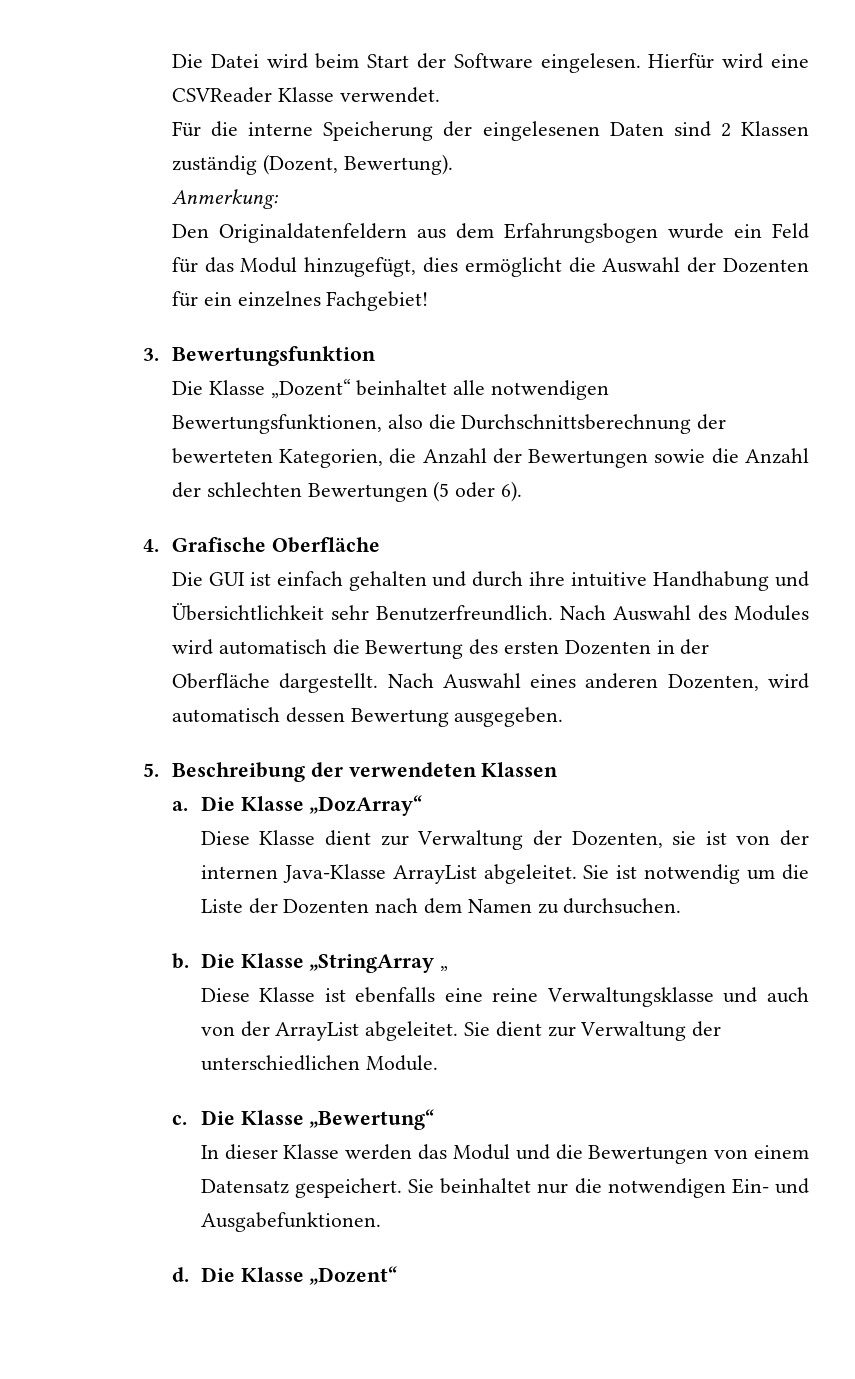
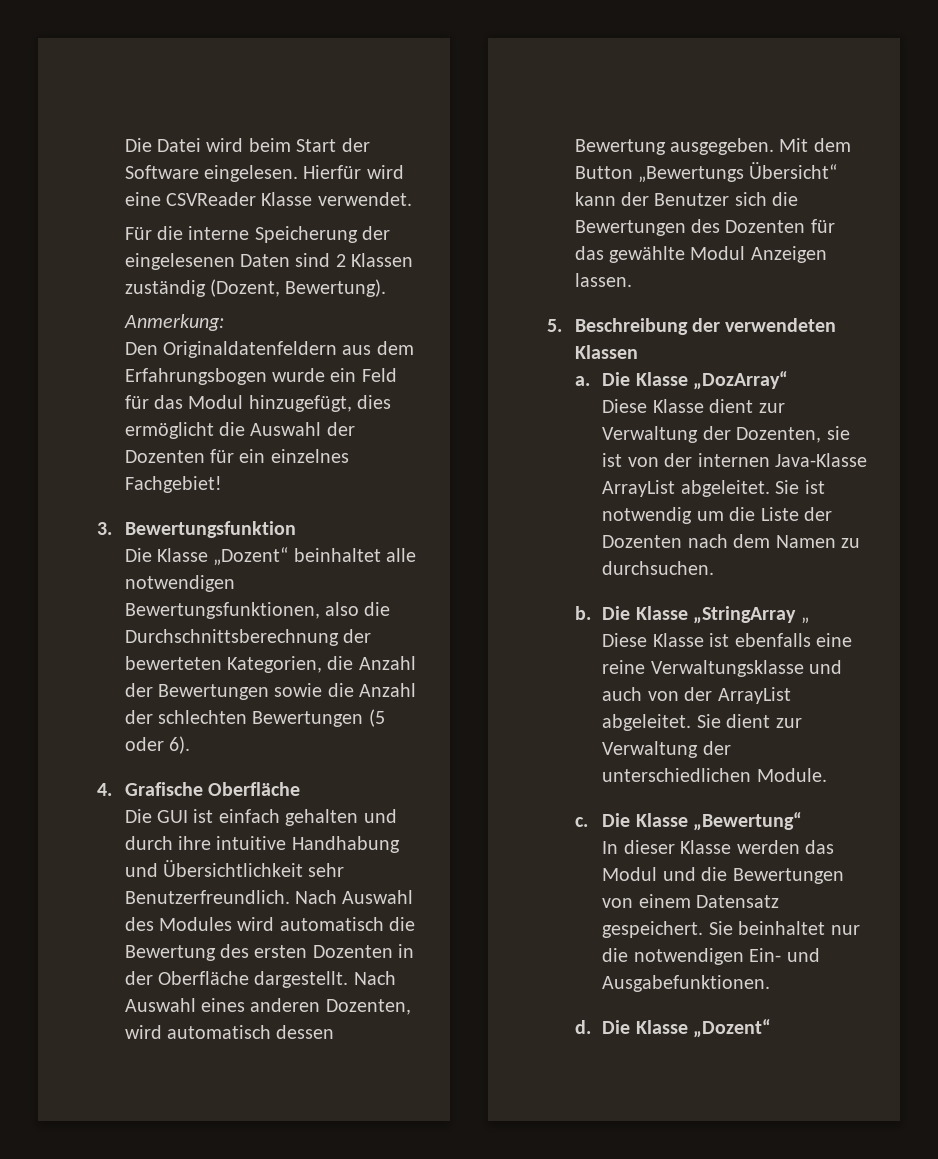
+ Mit dem Button „Bewertungs Übersicht“ kann der Benutzer sich die Bewertungen des Dozenten für das gewählte Modul Anzeigen lassen.

